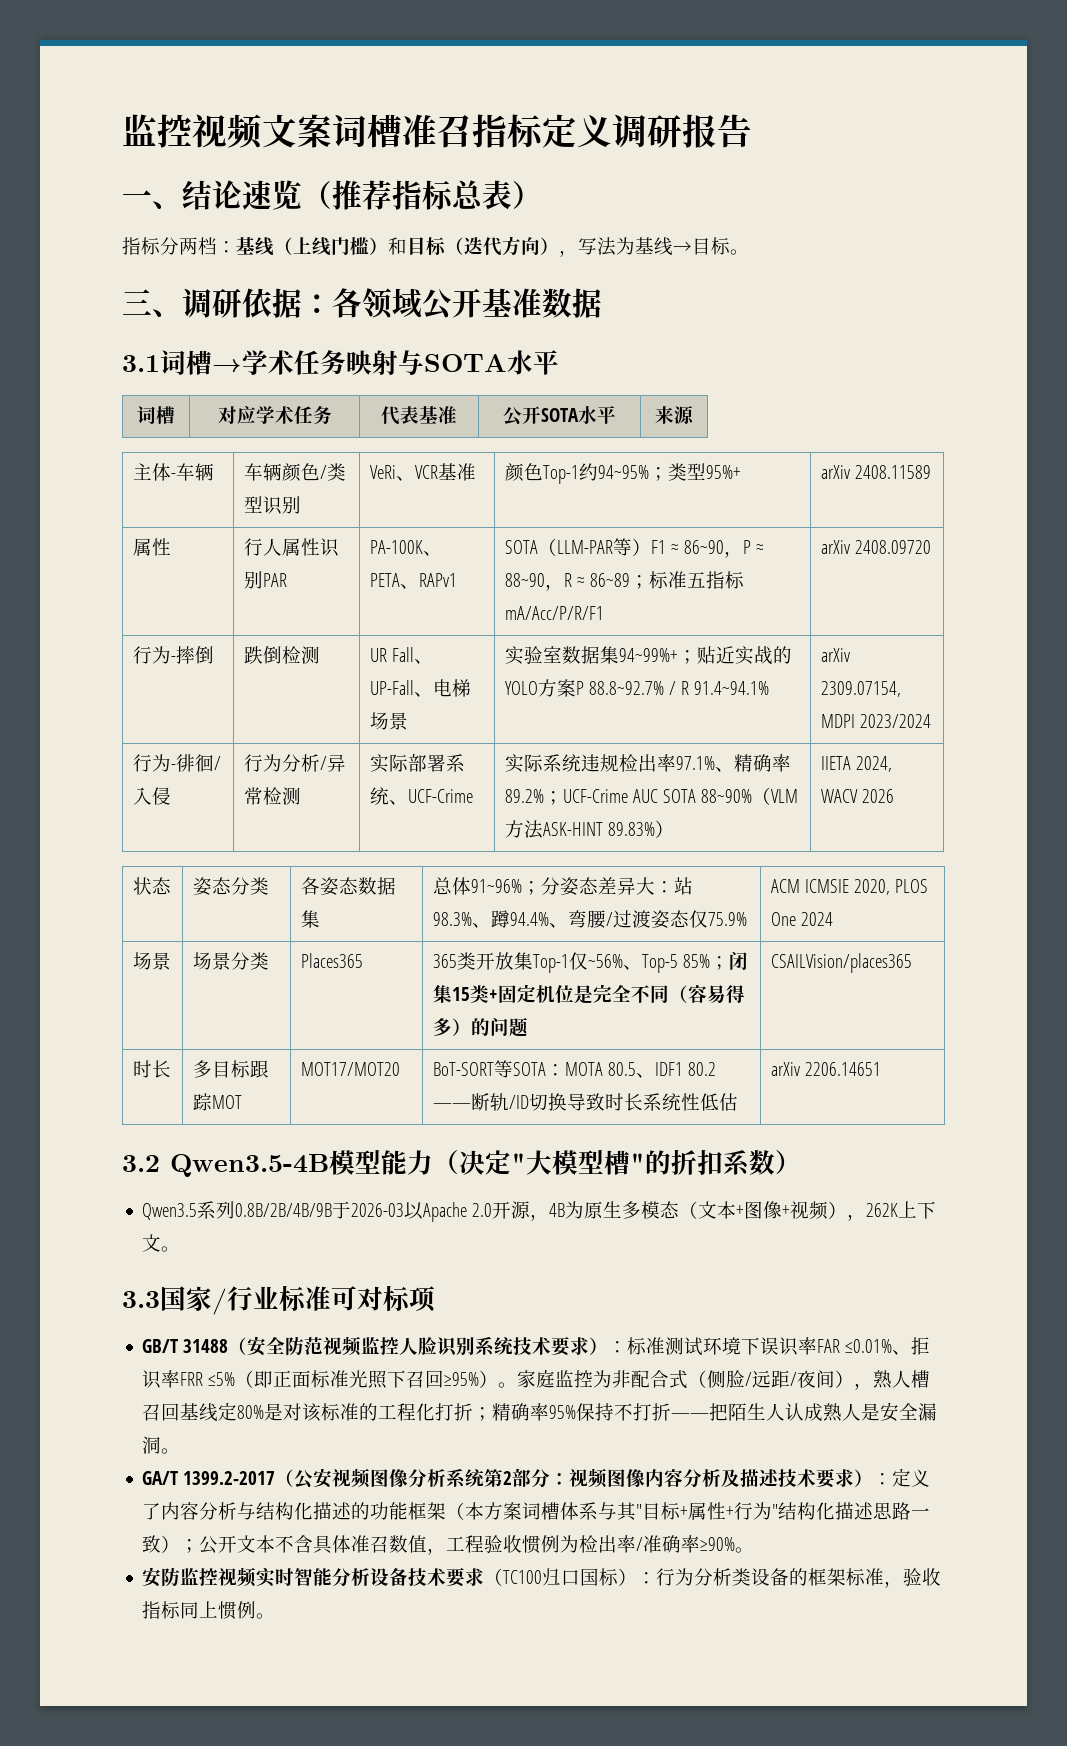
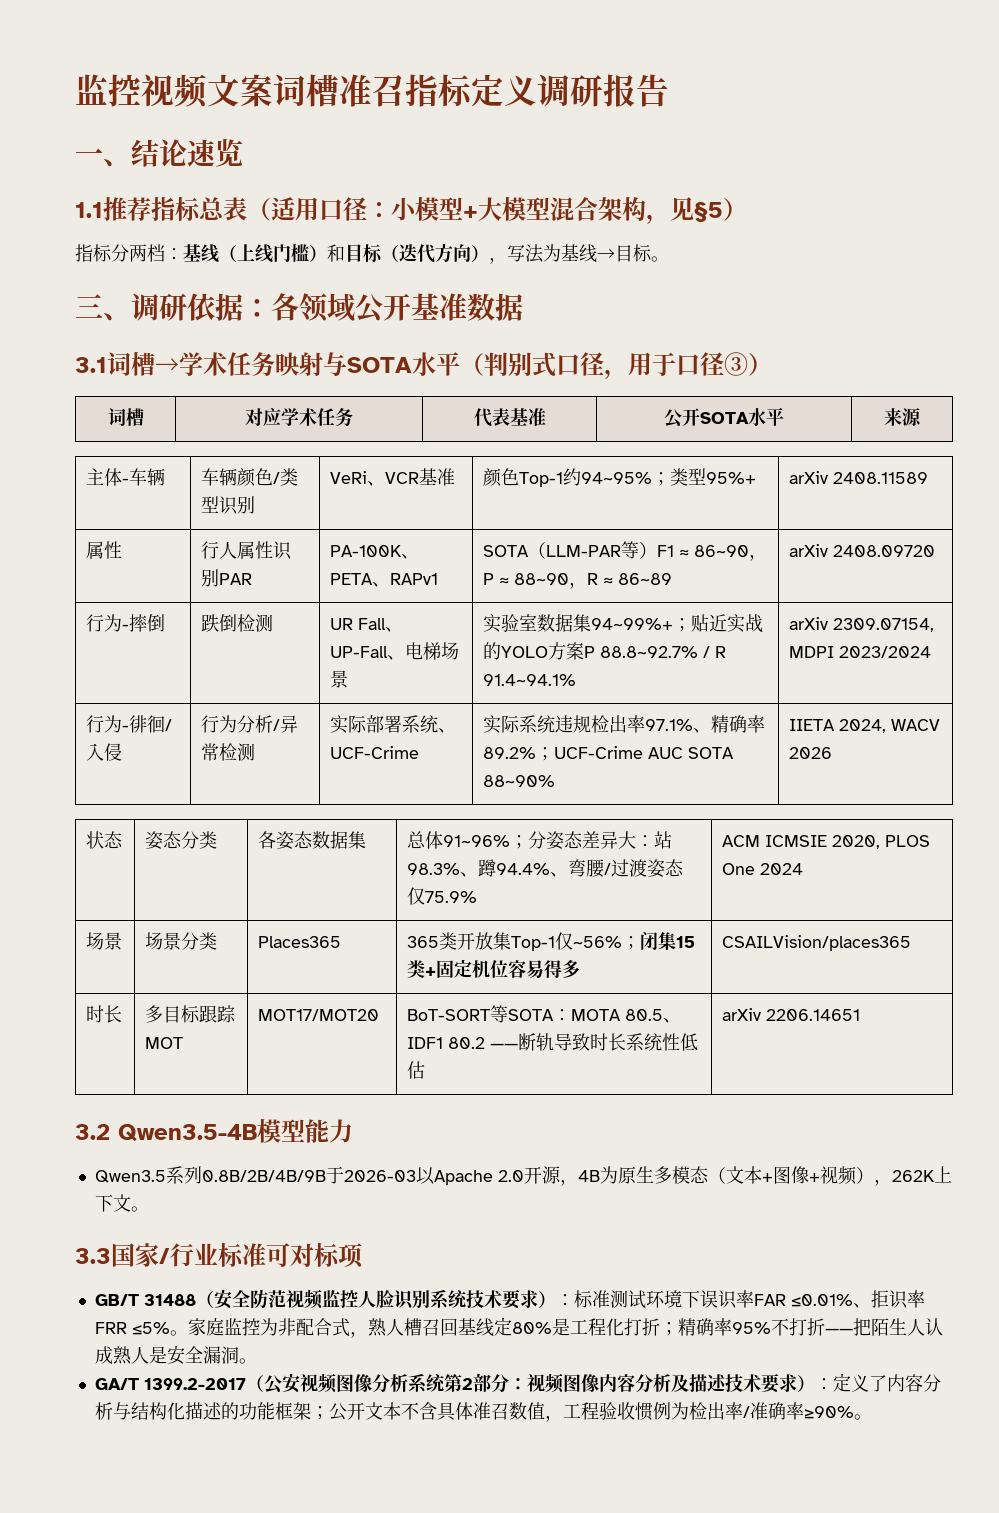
- 一、结论速览（推荐指标总表）
+ 一、结论速览
+ 1.1推荐指标总表（适用口径：小模型+大模型混合架构，见§5）
- 3.1词槽→学术任务映射与SOTA水平
+ 3.1词槽→学术任务映射与SOTA水平（判别式口径，用于口径③）
- 属性 | 行人属性识别PAR | PA-100K、PETA、RAPv1 | SOTA（LLM-PAR等）F1 ≈ 86~90，P ≈ 88~90，R ≈ 86~89；标准五指标mA/Acc/P/R/F1 | arXiv 2408.09720
+ 属性 | 行人属性识别PAR | PA-100K、PETA、RAPv1 | SOTA（LLM-PAR等）F1 ≈ 86~90，P ≈ 88~90，R ≈ 86~89 | arXiv 2408.09720
- 行为-徘徊/入侵 | 行为分析/异常检测 | 实际部署系统、UCF-Crime | 实际系统违规检出率97.1%、精确率89.2%；UCF-Crime AUC SOTA 88~90%（VLM方法ASK-HINT 89.83%） | IIETA 2024, WACV 2026
+ 行为-徘徊/入侵 | 行为分析/异常检测 | 实际部署系统、UCF-Crime | 实际系统违规检出率97.1%、精确率89.2%；UCF-Crime AUC SOTA 88~90% | IIETA 2024, WACV 2026
- 场景 | 场景分类 | Places365 | 365类开放集Top-1仅~56%、Top-5 85%；闭集15类+固定机位是完全不同（容易得多）的问题 | CSAILVision/places365
+ 场景 | 场景分类 | Places365 | 365类开放集Top-1仅~56%；闭集15类+固定机位容易得多 | CSAILVision/places365
- 时长 | 多目标跟踪MOT | MOT17/MOT20 | BoT-SORT等SOTA：MOTA 80.5、IDF1 80.2 ——断轨/ID切换导致时长系统性低估 | arXiv 2206.14651
+ 时长 | 多目标跟踪MOT | MOT17/MOT20 | BoT-SORT等SOTA：MOTA 80.5、IDF1 80.2 ——断轨导致时长系统性低估 | arXiv 2206.14651
- 3.2 Qwen3.5-4B模型能力（决定"大模型槽"的折扣系数）
+ 3.2 Qwen3.5-4B模型能力
- GB/T 31488（安全防范视频监控人脸识别系统技术要求）：标准测试环境下误识率FAR ≤0.01%、拒识率FRR ≤5%（即正面标准光照下召回≥95%）。
+ GB/T 31488（安全防范视频监控人脸识别系统技术要求）：标准测试环境下误识率FAR ≤0.01%、拒识率FRR ≤5%。
- 家庭监控为非配合式（侧脸/远距/夜间），熟人槽召回基线定80%是对该标准的工程化打折；精确率95%保持不打折——把陌生人认成熟人是安全漏洞。
+ 家庭监控为非配合式，熟人槽召回基线定80%是工程化打折；精确率95%不打折——把陌生人认成熟人是安全漏洞。
- GA/T 1399.2-2017（公安视频图像分析系统第2部分：视频图像内容分析及描述技术要求）：定义了内容分析与结构化描述的功能框架（本方案词槽体系与其"目标+属性+行为"结构化描述思路一致）；公开文本不含具体准召数值，工程验收惯例为检出率/准确率≥90%。
+ GA/T 1399.2-2017（公安视频图像分析系统第2部分：视频图像内容分析及描述技术要求）：定义了内容分析与结构化描述的功能框架；公开文本不含具体准召数值，工程验收惯例为检出率/准确率≥90%。
- 安防监控视频实时智能分析设备技术要求（TC100归口国标）：行为分析类设备的框架标准，验收指标同上惯例。

